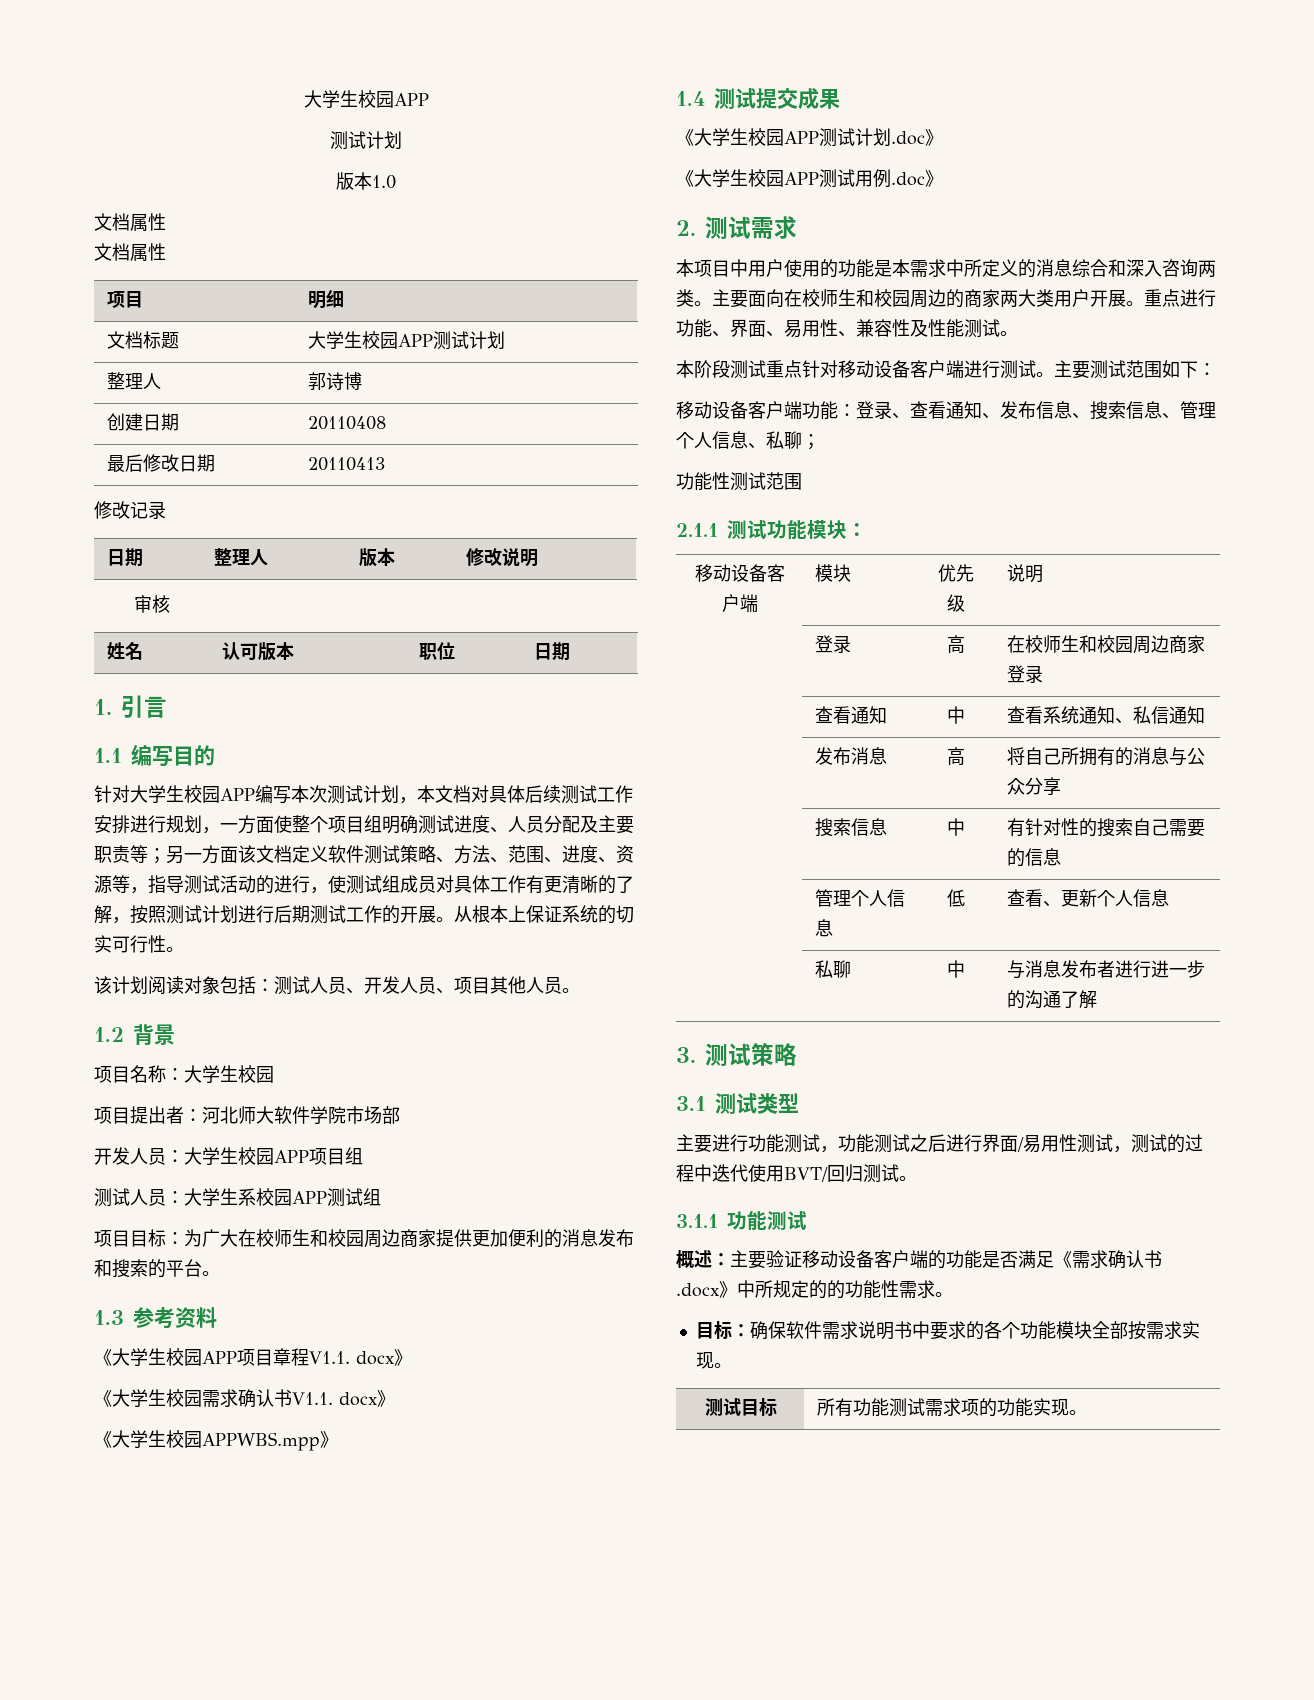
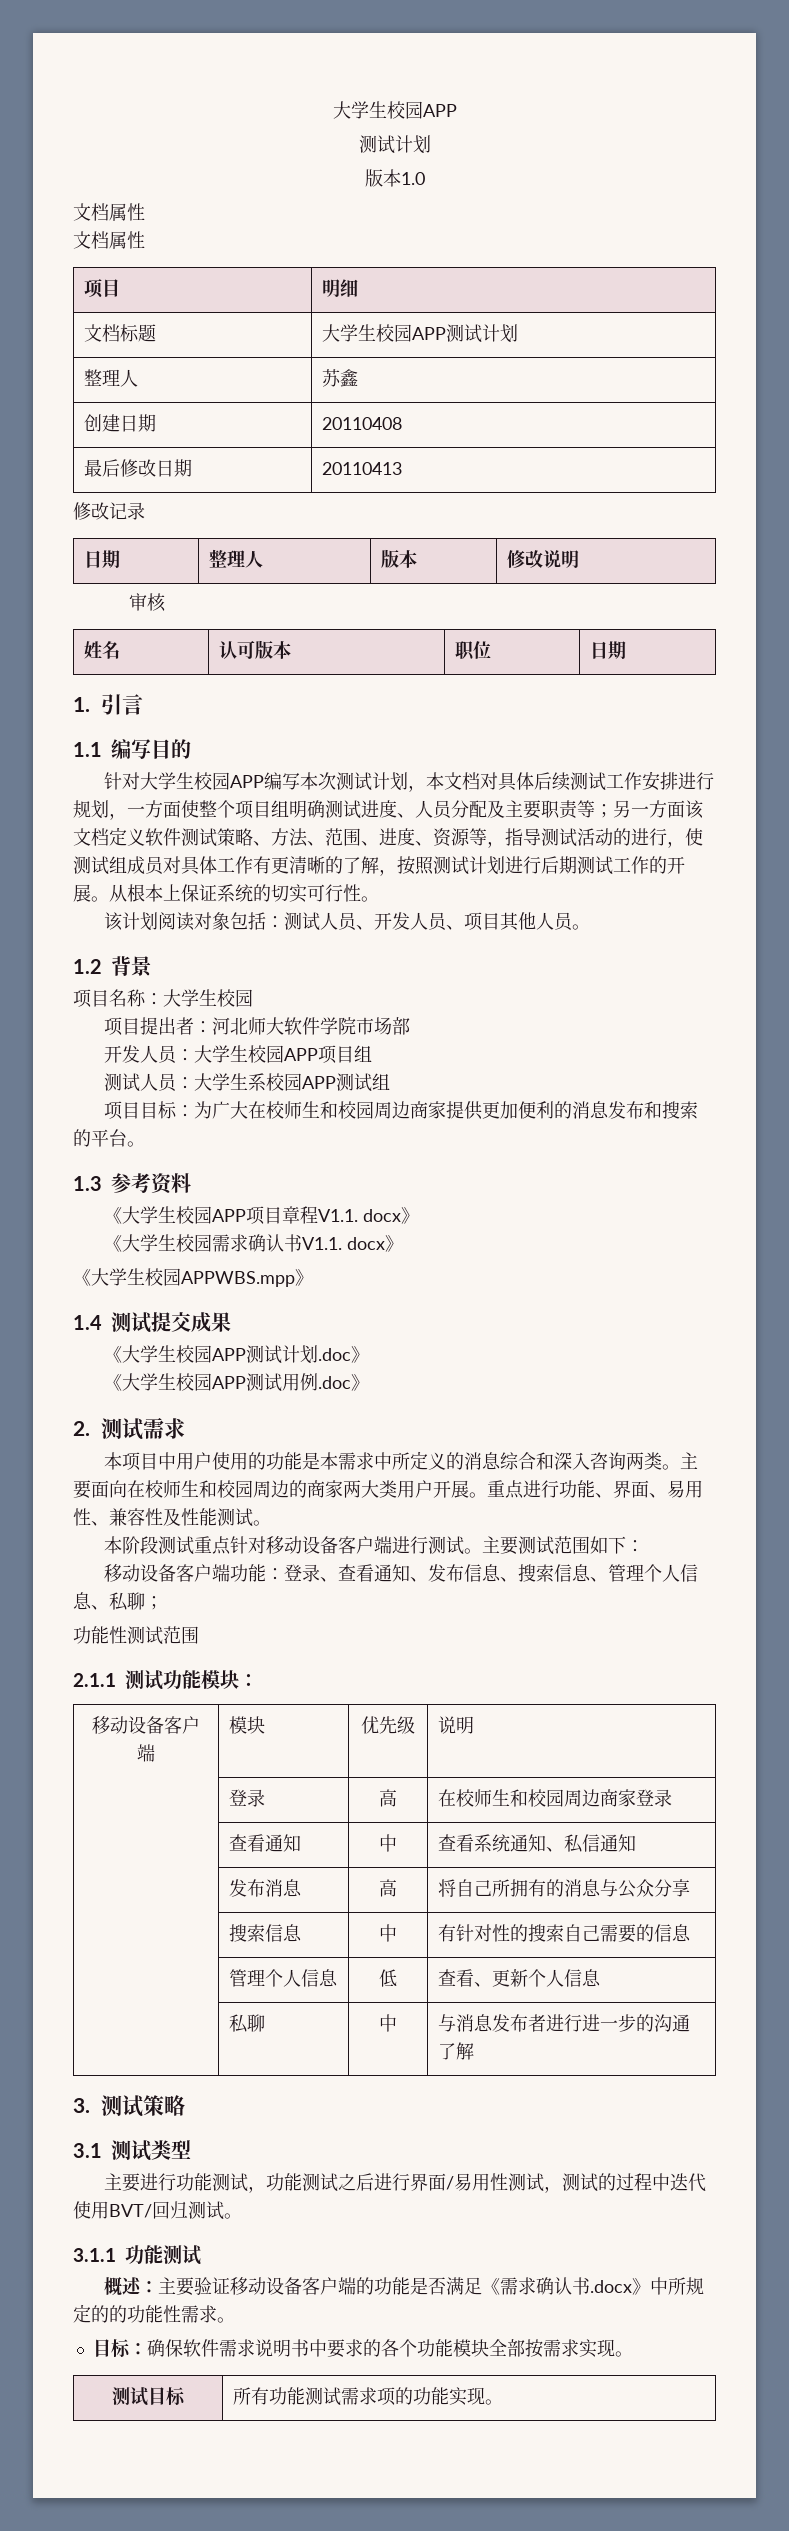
- 整理人 | 郭诗博
+ 整理人 | 苏鑫

